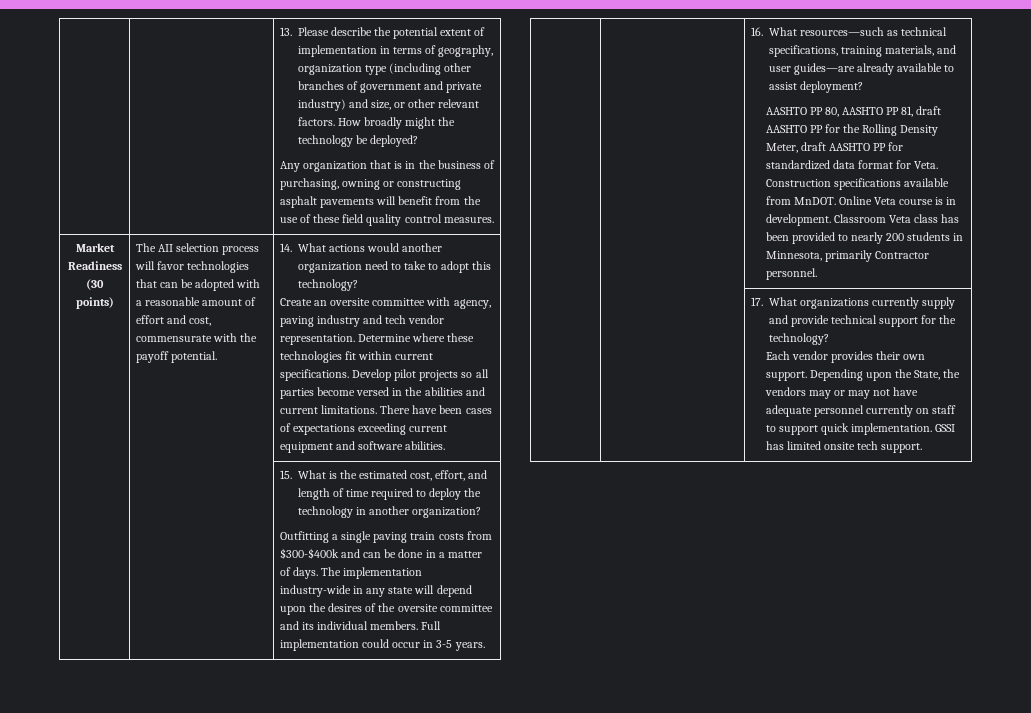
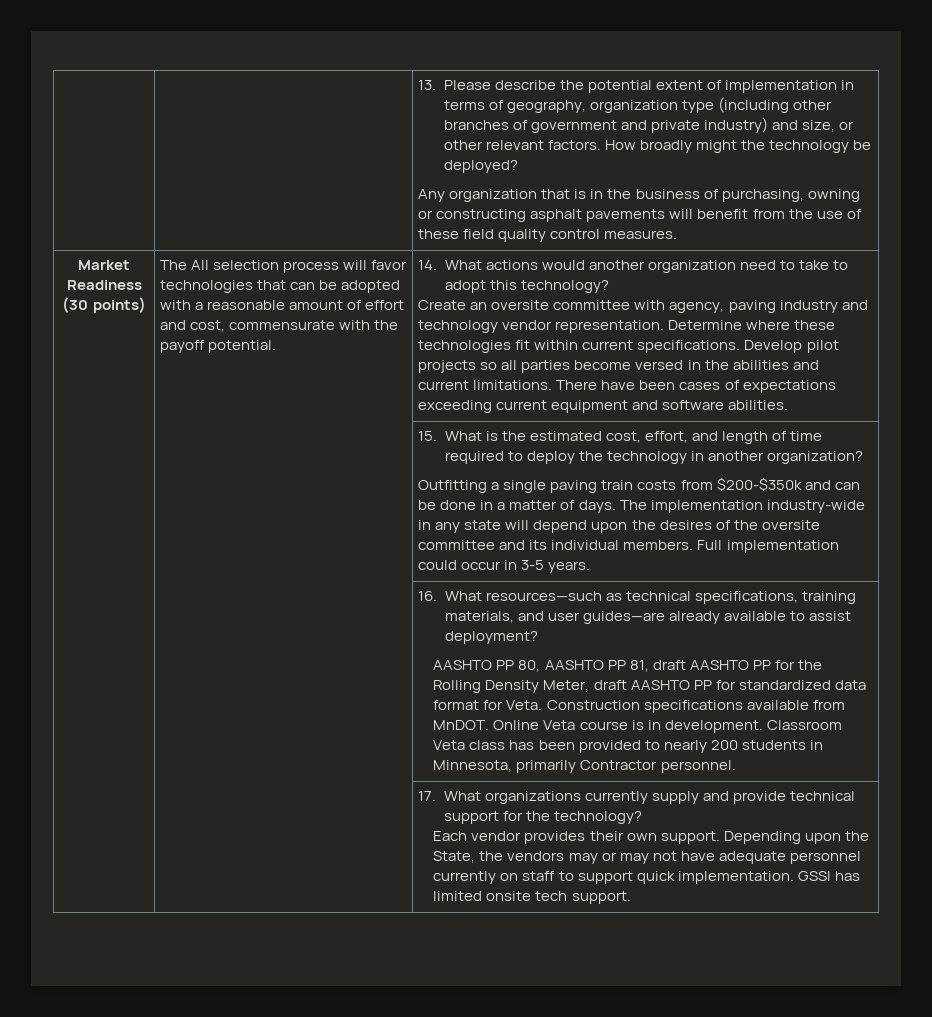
- Create an oversite committee with agency, paving industry and tech vendor representation.
+ Create an oversite committee with agency, paving industry and technology vendor representation.
- Outfitting a single paving train costs from $300-$400k and can be done in a matter of days.
+ Outfitting a single paving train costs from $200-$350k and can be done in a matter of days.

